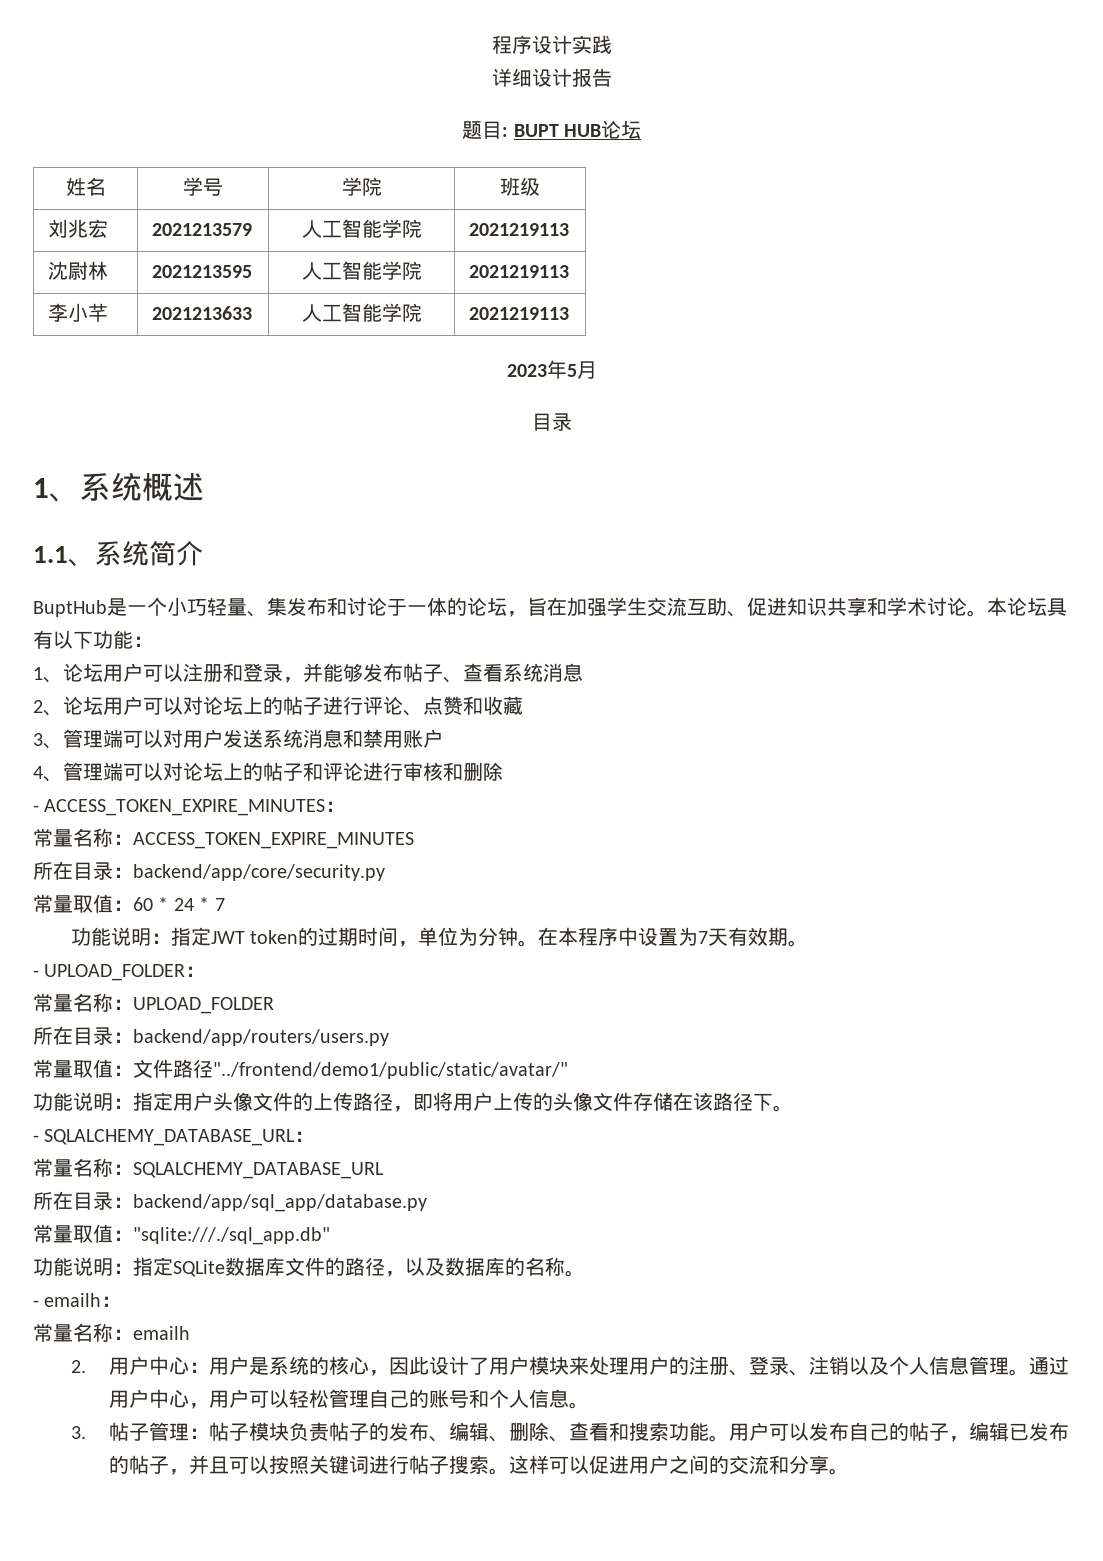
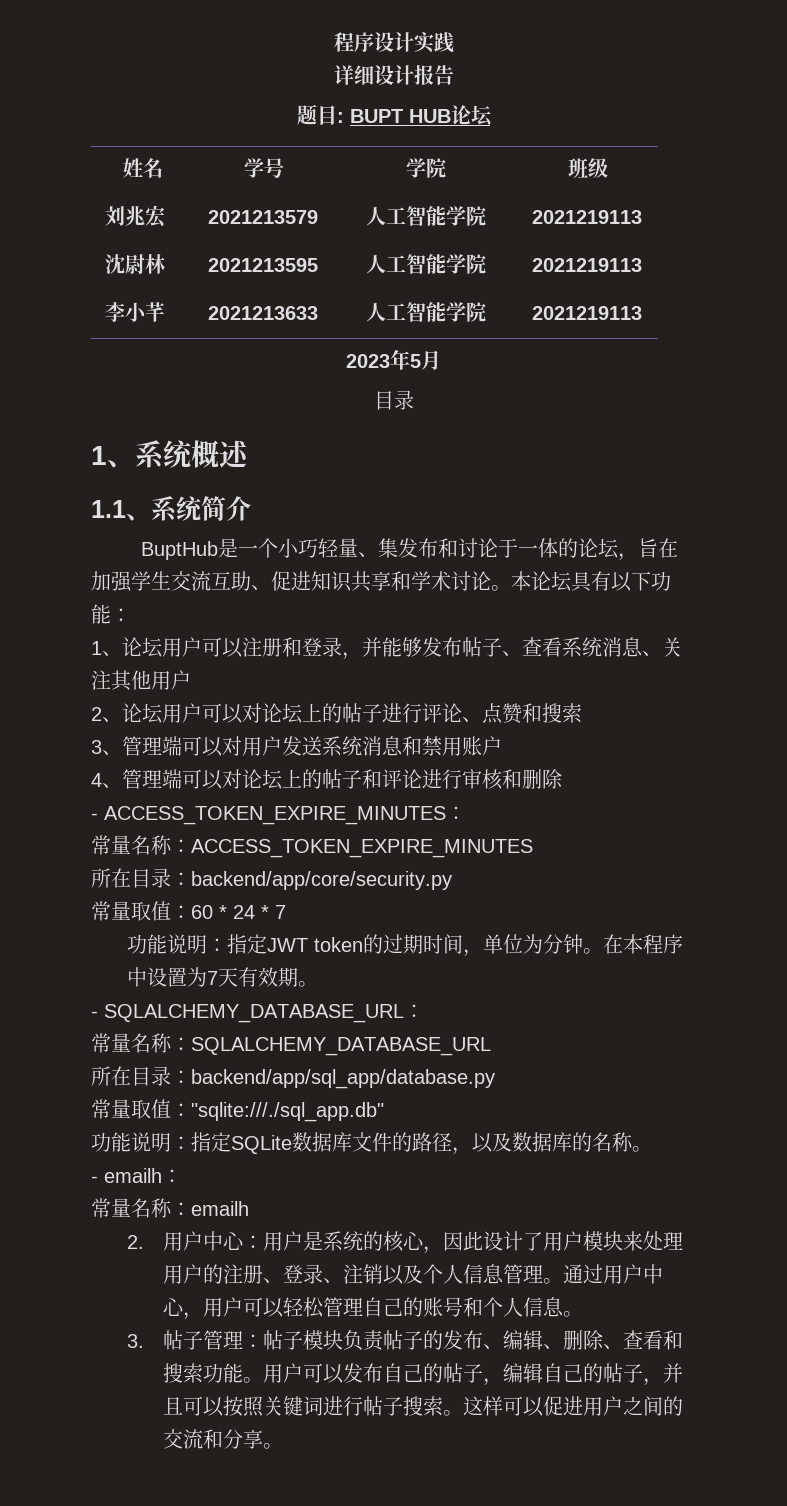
- 1、论坛用户可以注册和登录，并能够发布帖子、查看系统消息
+ 1、论坛用户可以注册和登录，并能够发布帖子、查看系统消息、关注其他用户
- 2、论坛用户可以对论坛上的帖子进行评论、点赞和收藏
+ 2、论坛用户可以对论坛上的帖子进行评论、点赞和搜索
- - UPLOAD_FOLDER：
- 常量名称：UPLOAD_FOLDER
- 所在目录：backend/app/routers/users.py
- 常量取值：文件路径"../frontend/demo1/public/static/avatar/"
- 功能说明：指定用户头像文件的上传路径，即将用户上传的头像文件存储在该路径下。
- 用户可以发布自己的帖子，编辑已发布的帖子，并且可以按照关键词进行帖子搜索。
+ 用户可以发布自己的帖子，编辑自己的帖子，并且可以按照关键词进行帖子搜索。

